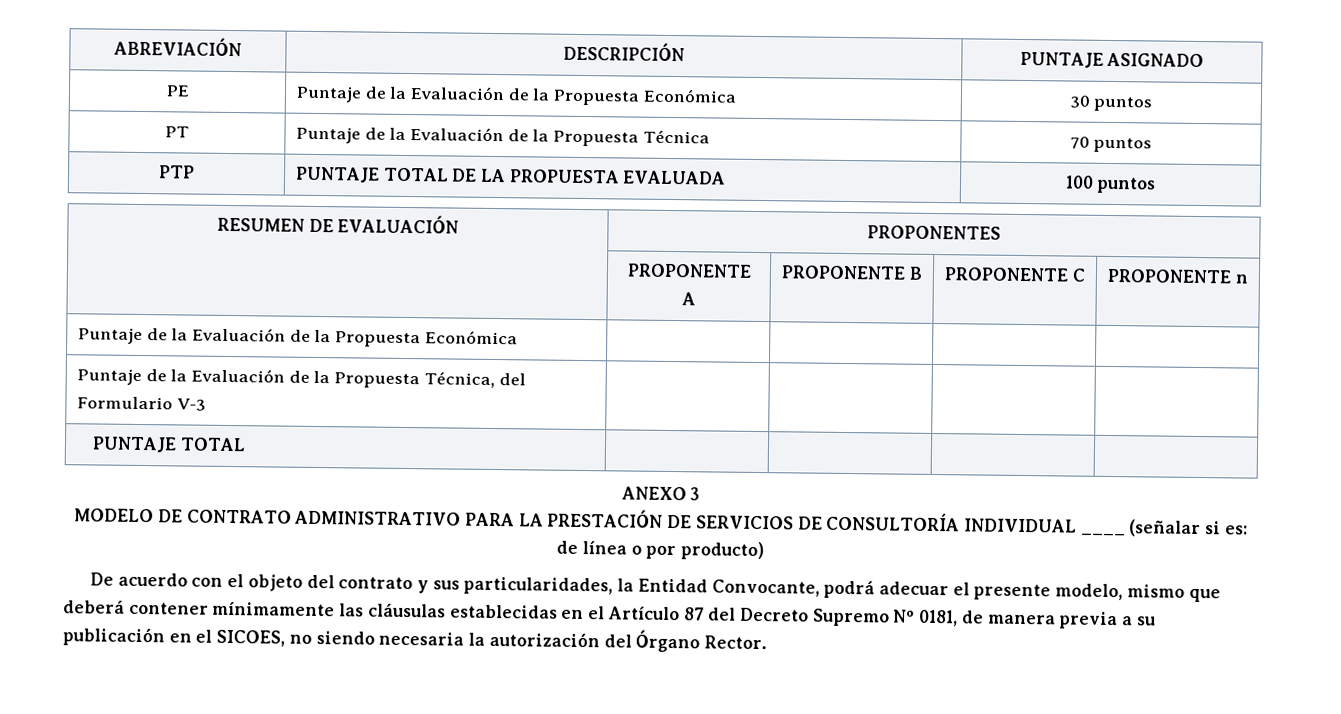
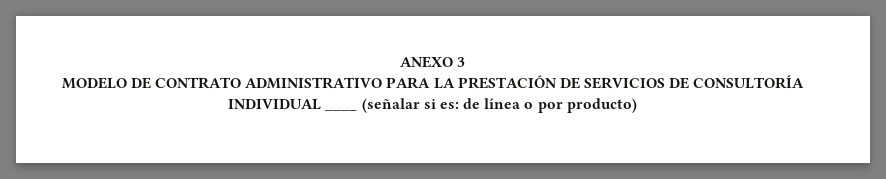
- ABREVIACIÓN | DESCRIPCIÓN | PUNTAJE ASIGNADO
- PE | Puntaje de la Evaluación de la Propuesta Económica | 30 puntos
- PT | Puntaje de la Evaluación de la Propuesta Técnica | 70 puntos
- PTP | PUNTAJE TOTAL DE LA PROPUESTA EVALUADA | 100 puntos
- RESUMEN DE EVALUACIÓN | PROPONENTES
- | PROPONENTE A | PROPONENTE B | PROPONENTE C | PROPONENTE n
- Puntaje de la Evaluación de la Propuesta Económica | | | |
- Puntaje de la Evaluación de la Propuesta Técnica, del Formulario V-3 | | | |
- PUNTAJE TOTAL | | | |
- De acuerdo con el objeto del contrato y sus particularidades, la Entidad Convocante, podrá adecuar el presente modelo, mismo que deberá contener mínimamente las cláusulas establecidas en el Artículo 87 del Decreto Supremo Nº 0181, de manera previa a su publicación en el SICOES, no siendo necesaria la autorización del Órgano Rector.

